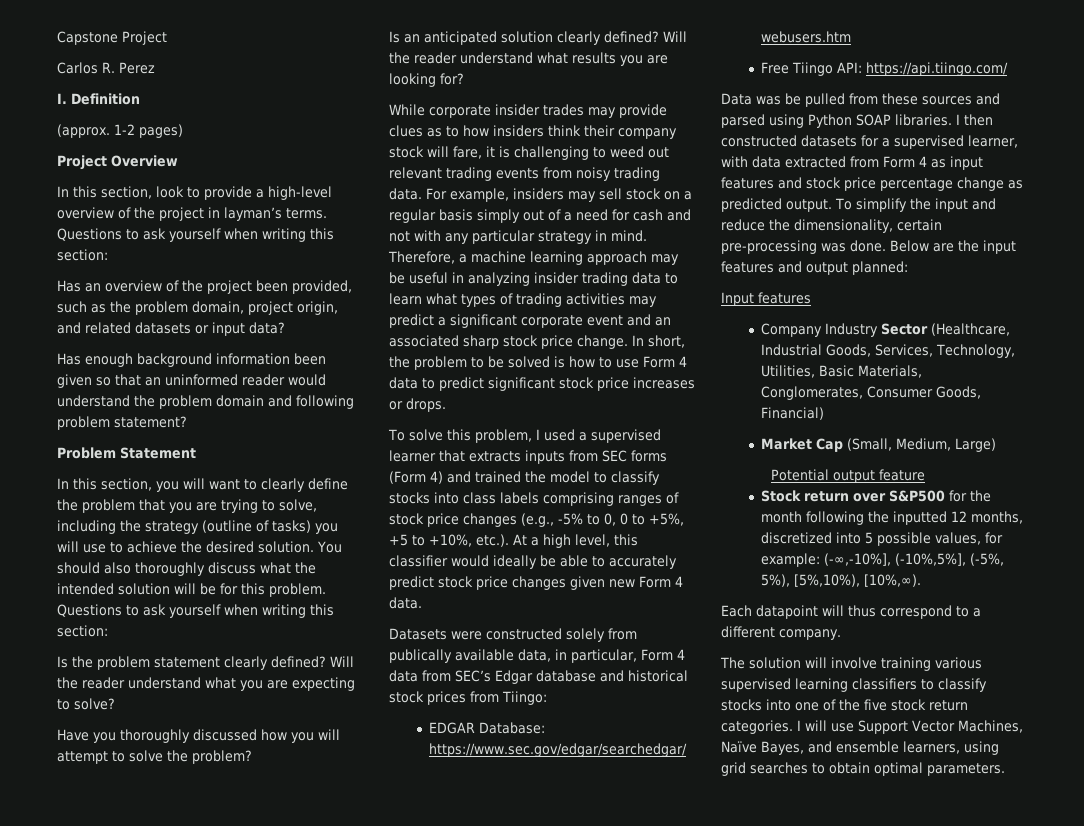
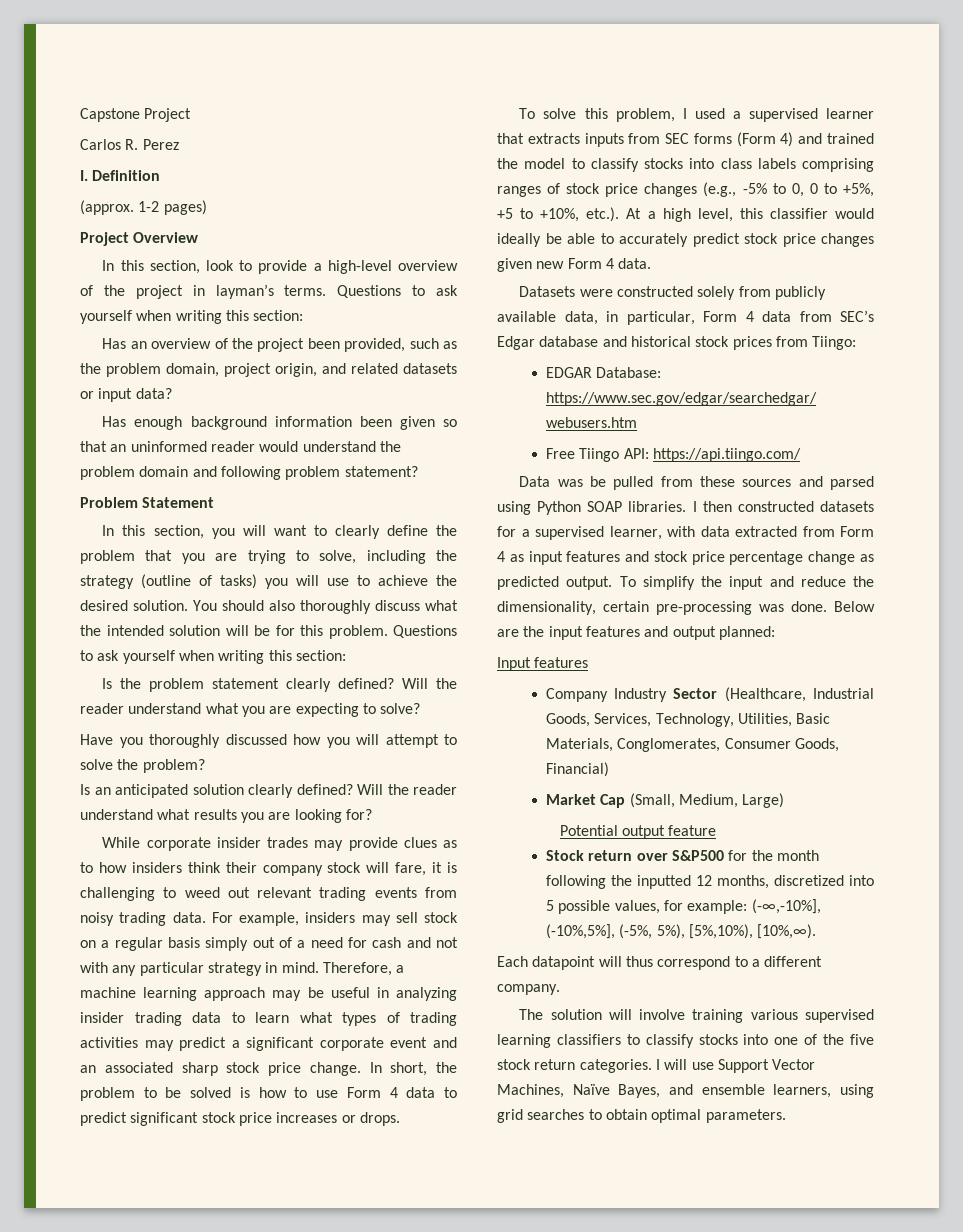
- Datasets were constructed solely from publically available data, in particular, Form 4 data from SEC’s Edgar database and historical stock prices from Tiingo:
+ Datasets were constructed solely from publicly available data, in particular, Form 4 data from SEC’s Edgar database and historical stock prices from Tiingo:

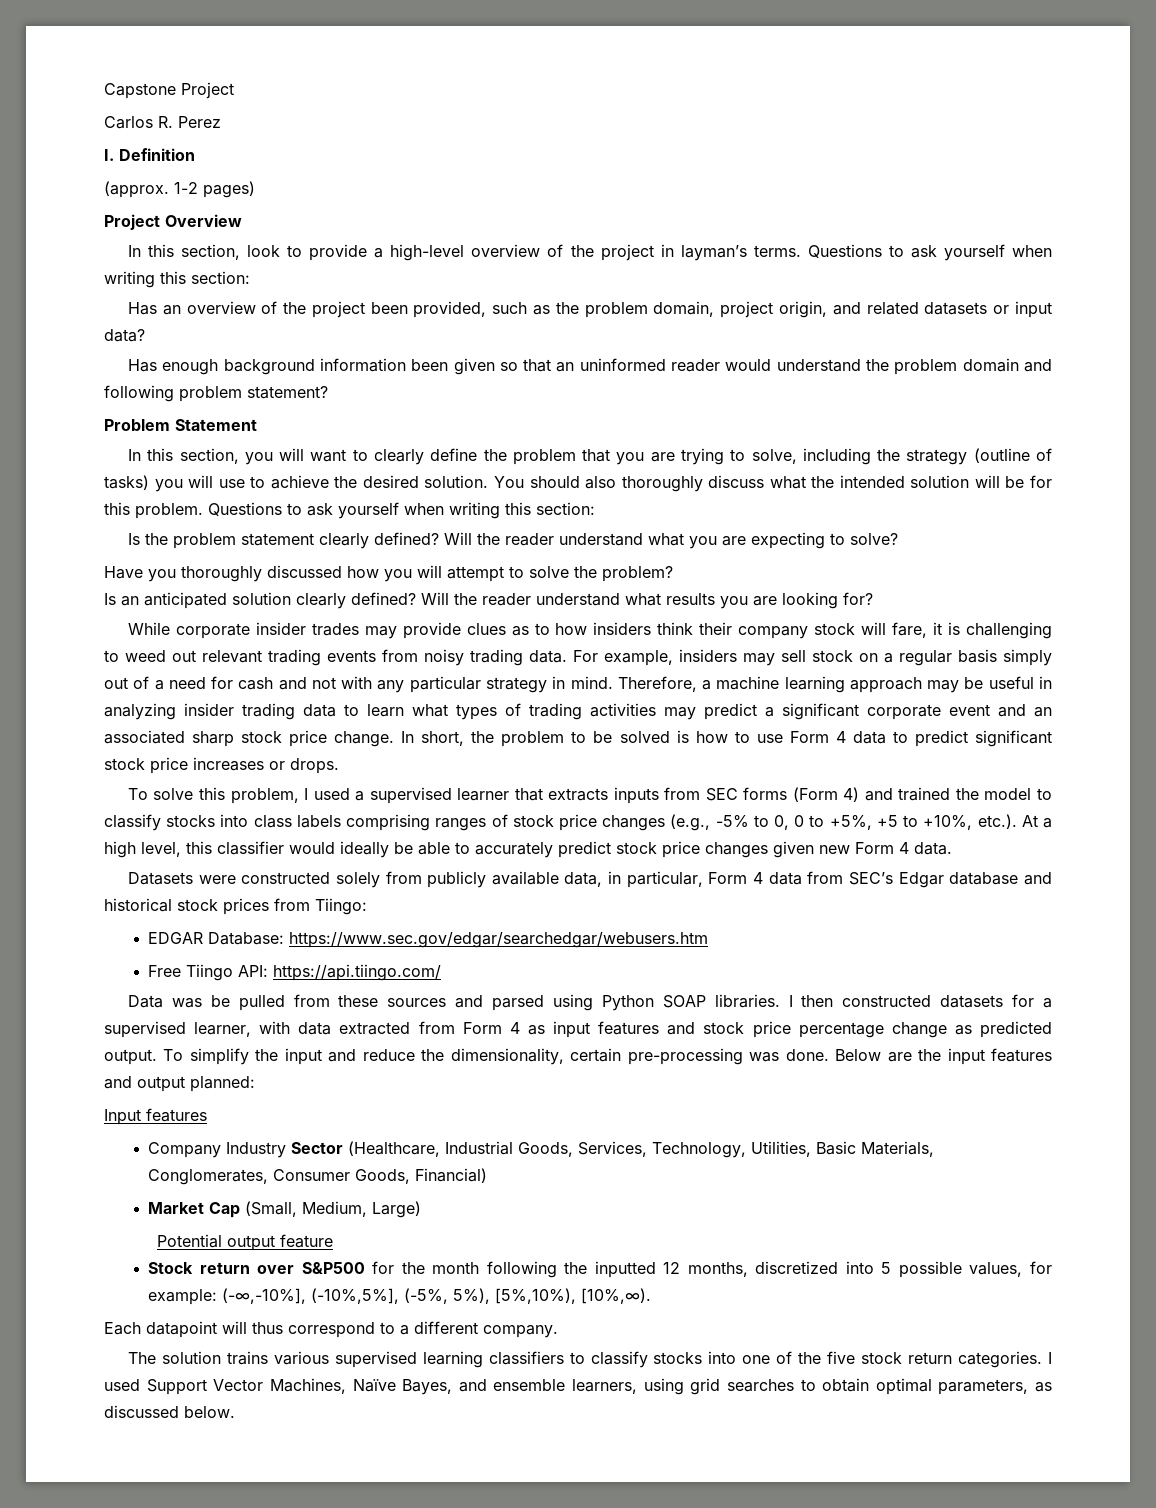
- The solution will involve training various supervised learning classifiers to classify stocks into one of the five stock return categories.
+ The solution trains various supervised learning classifiers to classify stocks into one of the five stock return categories.
- I will use Support Vector Machines, Naïve Bayes, and ensemble learners, using grid searches to obtain optimal parameters.
+ I used Support Vector Machines, Naïve Bayes, and ensemble learners, using grid searches to obtain optimal parameters, as discussed below.

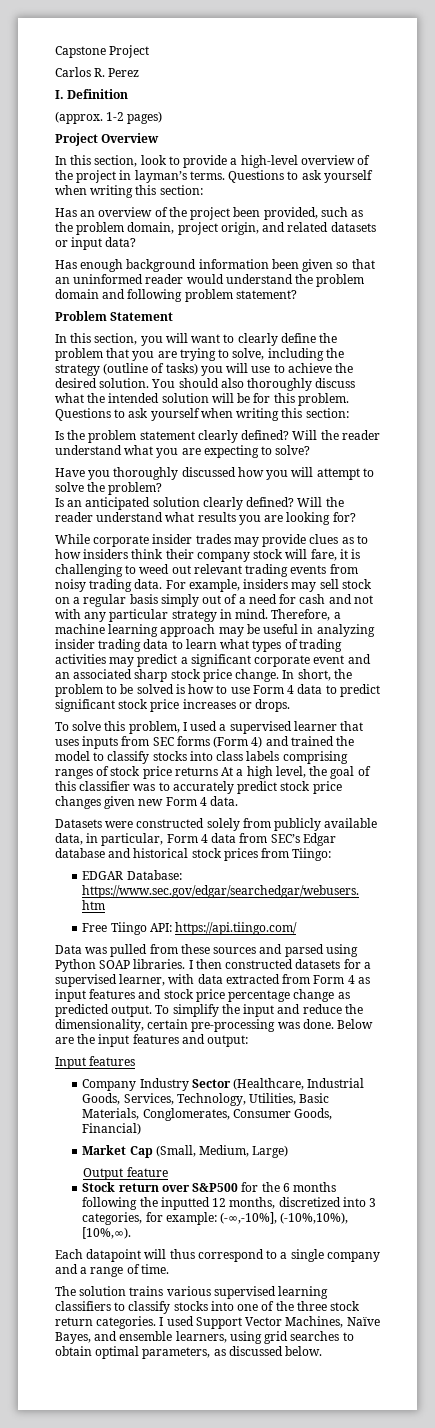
- To solve this problem, I used a supervised learner that extracts inputs from SEC forms (Form 4) and trained the model to classify stocks into class labels comprising ranges of stock price changes (e.g., -5% to 0, 0 to +5%, +5 to +10%, etc.). At a high level, this classifier would ideally be able to accurately predict stock price changes given new Form 4 data.
+ To solve this problem, I used a supervised learner that uses inputs from SEC forms (Form 4) and trained the model to classify stocks into class labels comprising ranges of stock price returns At a high level, the goal of this classifier was to accurately predict stock price changes given new Form 4 data.
- Data was be pulled from these sources and parsed using Python SOAP libraries.
+ Data was pulled from these sources and parsed using Python SOAP libraries.
- Below are the input features and output planned:
+ Below are the input features and output:
- Potential output feature
+ Output feature
- Stock return over S&P500 for the month following the inputted 12 months, discretized into 5 possible values, for example: (-∞,-10%], (-10%,5%], (-5%, 5%), [5%,10%), [10%,∞).
+ Stock return over S&P500 for the 6 months following the inputted 12 months, discretized into 3 categories, for example: (-∞,-10%], (-10%,10%), [10%,∞).
- Each datapoint will thus correspond to a different company.
+ Each datapoint will thus correspond to a single company and a range of time.
- The solution trains various supervised learning classifiers to classify stocks into one of the five stock return categories.
+ The solution trains various supervised learning classifiers to classify stocks into one of the three stock return categories.

